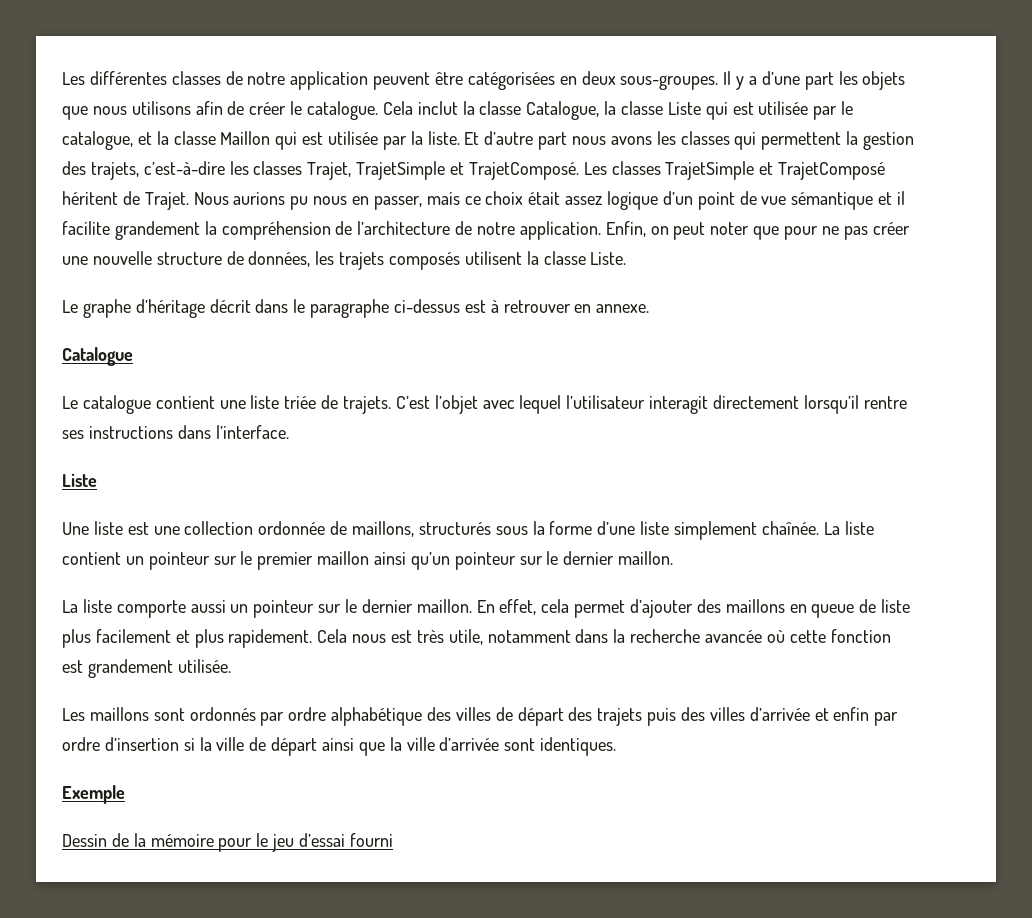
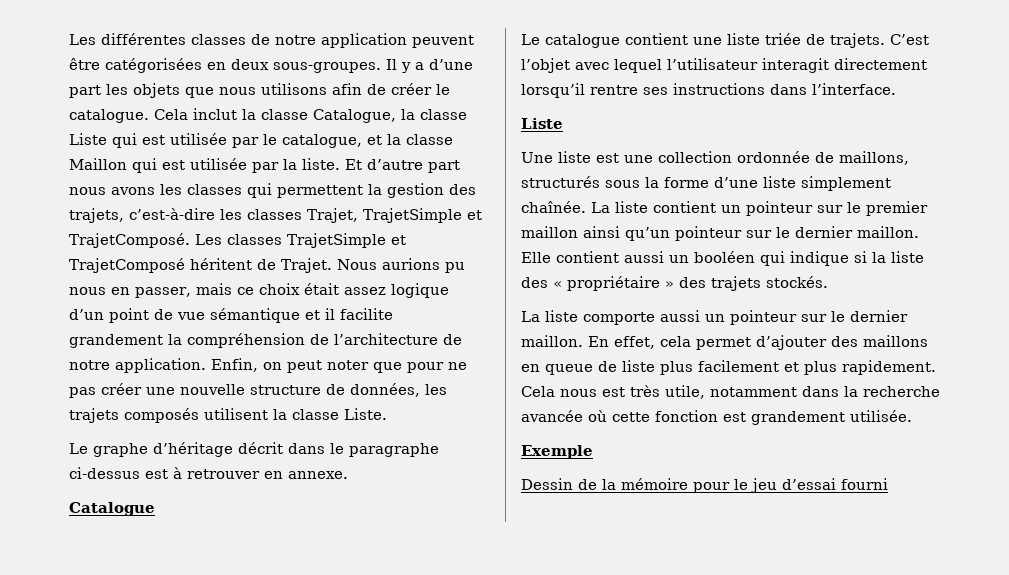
+ Elle contient aussi un booléen qui indique si la liste des « propriétaire » des trajets stockés.
- Les maillons sont ordonnés par ordre alphabétique des villes de départ des trajets puis des villes d’arrivée et enfin par ordre d’insertion si la ville de départ ainsi que la ville d’arrivée sont identiques.

